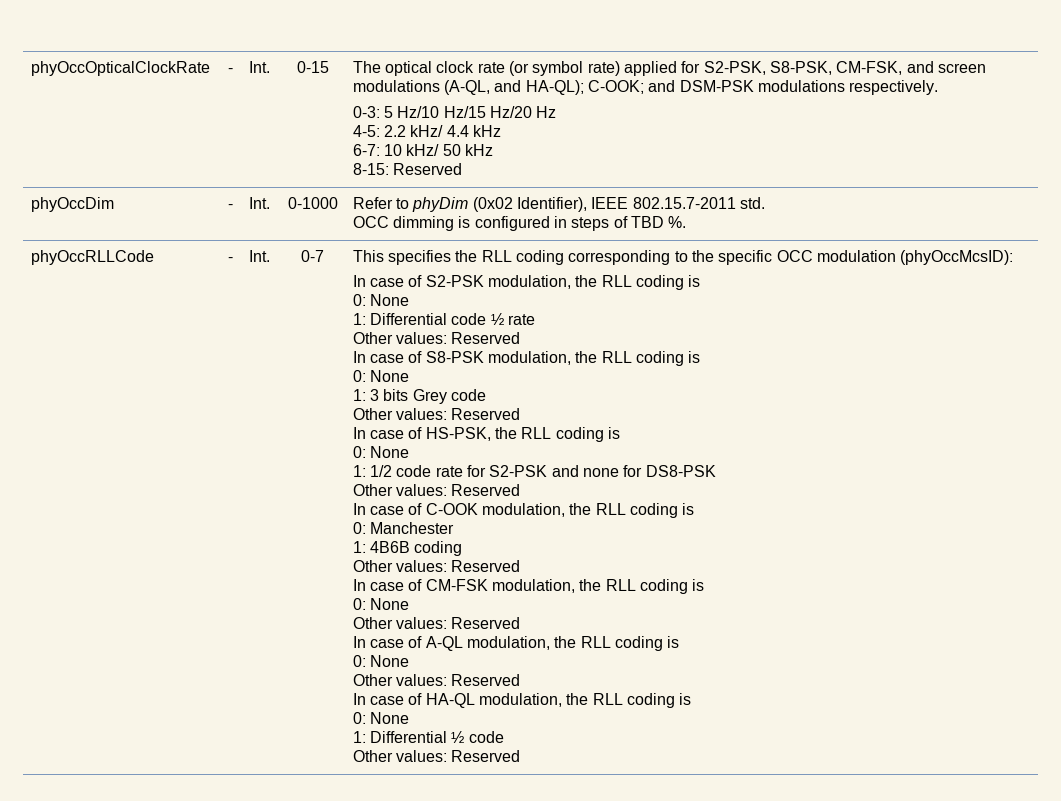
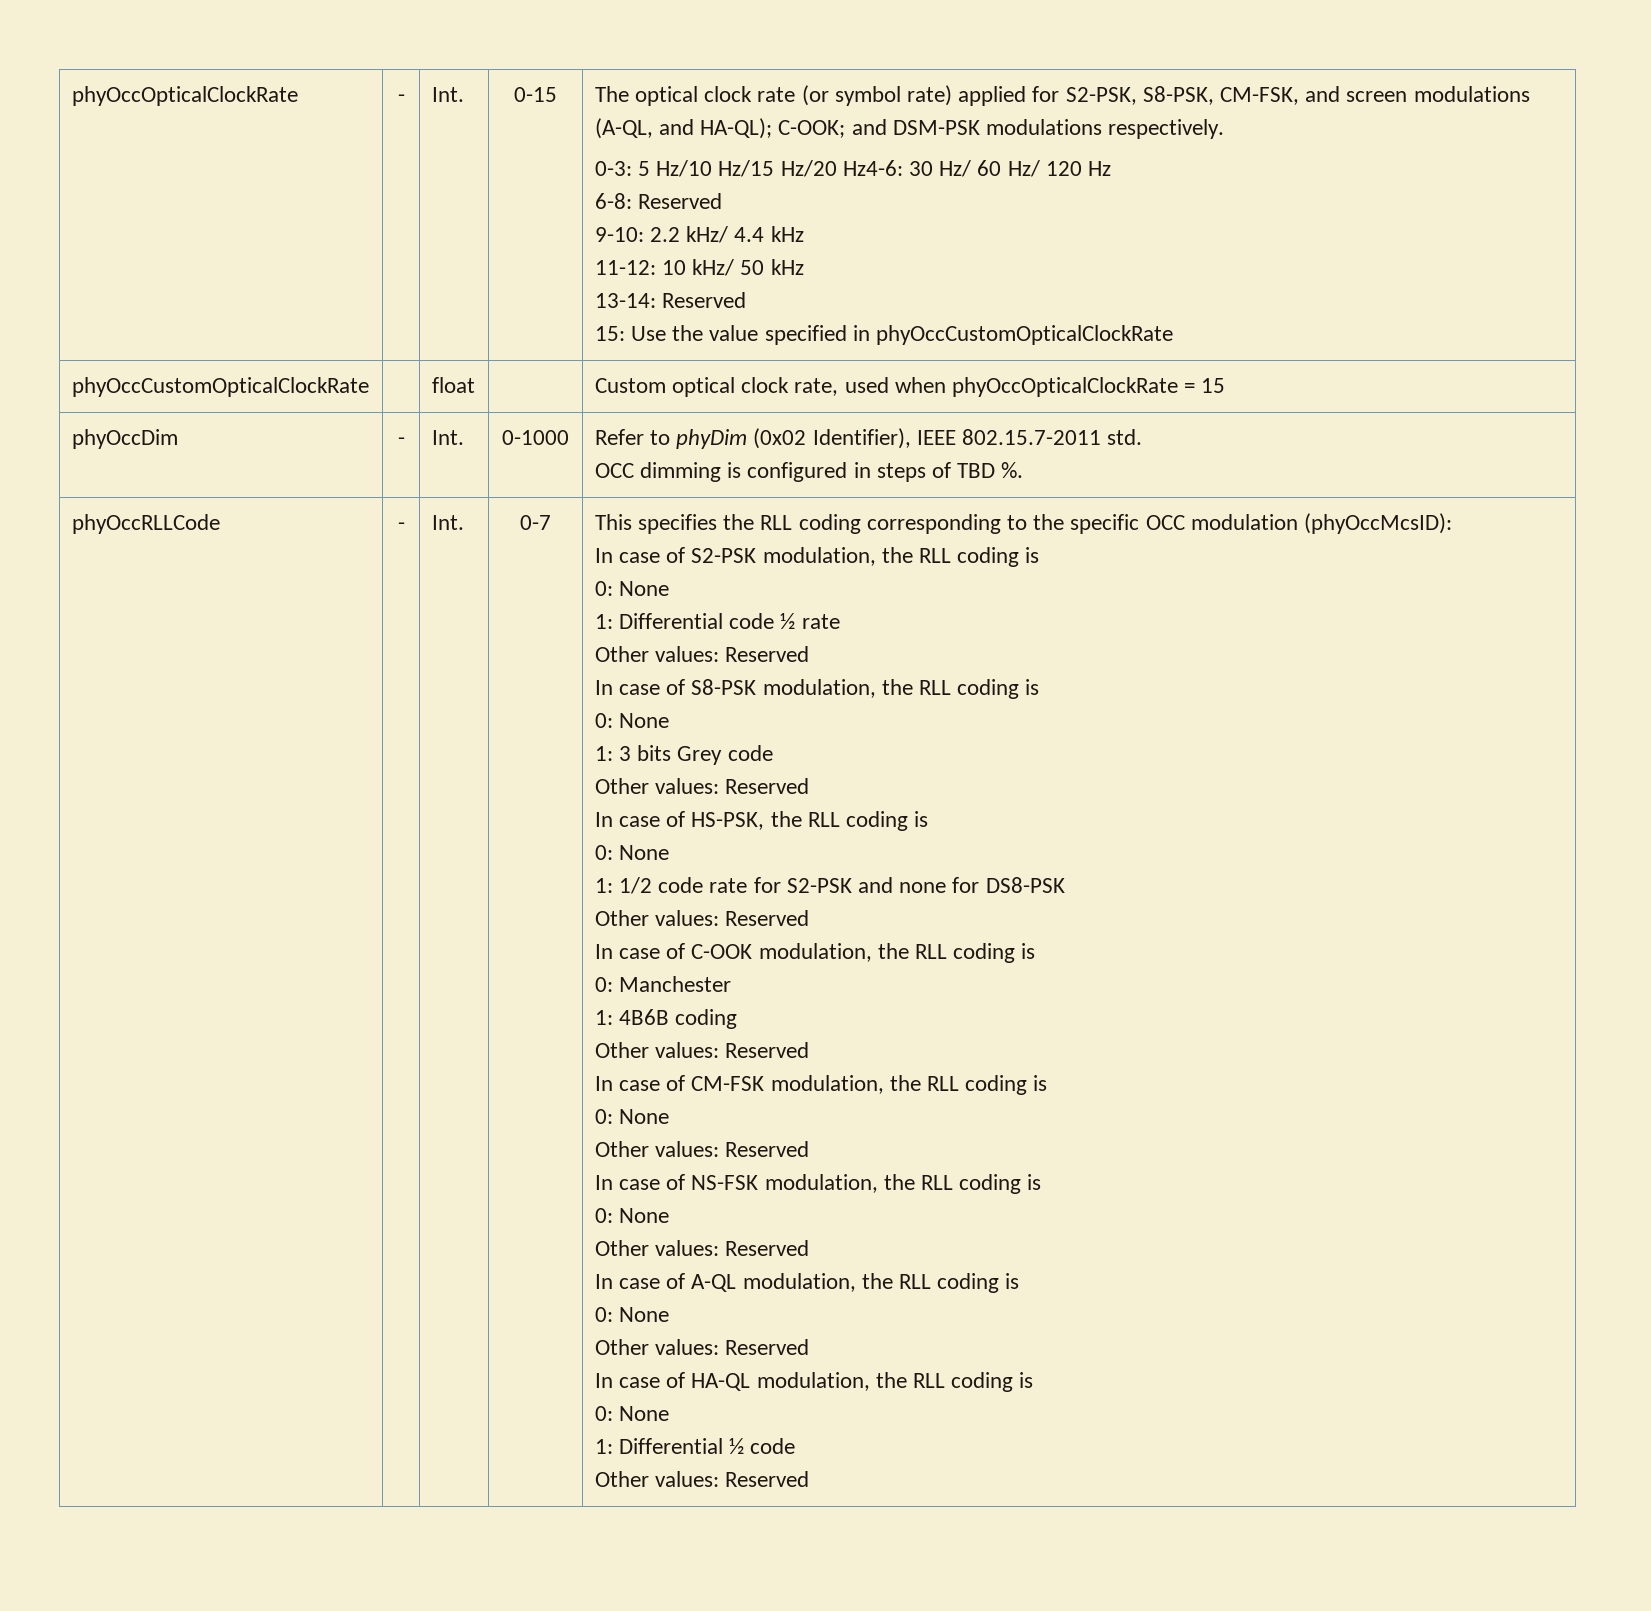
- 0-3: 5 Hz/10 Hz/15 Hz/20 Hz
- 4-5: 2.2 kHz/ 4.4 kHz
+ 0-3: 5 Hz/10 Hz/15 Hz/20 Hz4-6: 30 Hz/ 60 Hz/ 120 Hz
+ 6-8: Reserved
+ 9-10: 2.2 kHz/ 4.4 kHz
- 6-7: 10 kHz/ 50 kHz
+ 11-12: 10 kHz/ 50 kHz
- 8-15: Reserved
+ 13-14: Reserved
+ 15: Use the value specified in phyOccCustomOpticalClockRate
+ phyOccCustomOpticalClockRate | | float | | Custom optical clock rate, used when phyOccOpticalClockRate = 15
+ In case of NS-FSK modulation, the RLL coding is
+ 0: None
+ Other values: Reserved

